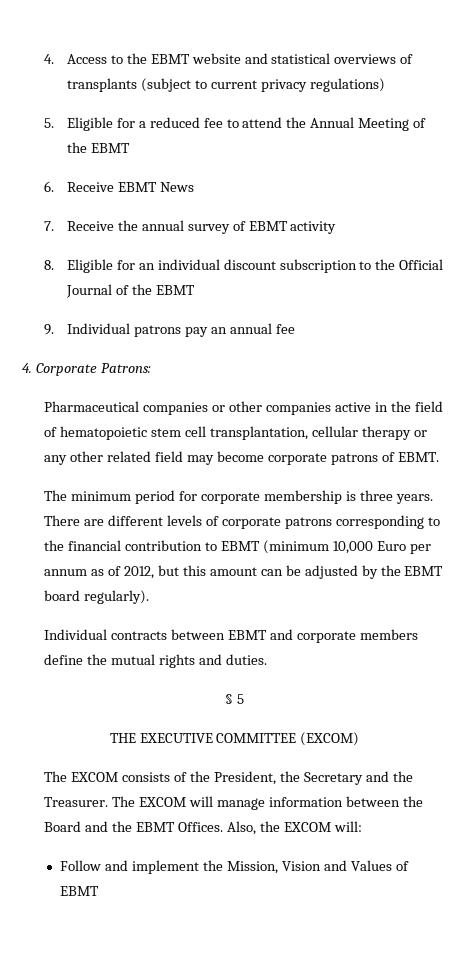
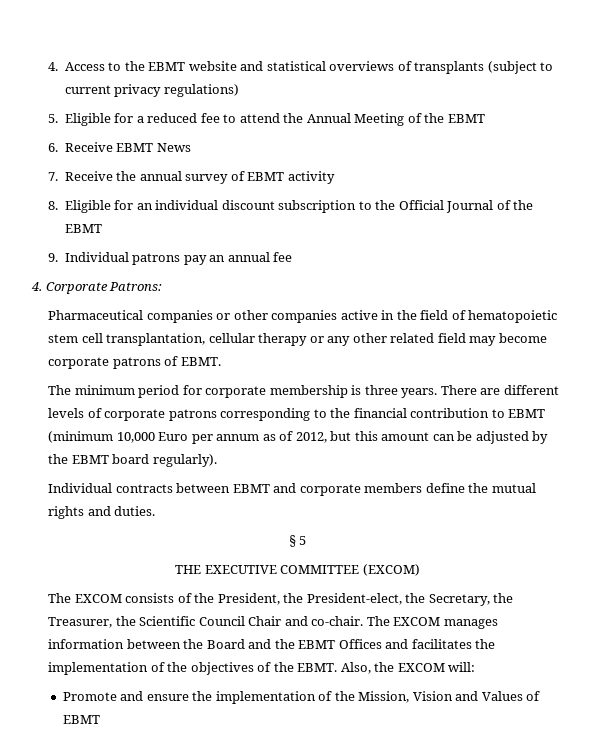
- The EXCOM consists of the President, the Secretary and the Treasurer. The EXCOM will manage information between the Board and the EBMT Offices. Also, the EXCOM will:
- Follow and implement the Mission, Vision and Values of EBMT
+ The EXCOM consists of the President, the President-elect, the Secretary, the Treasurer, the Scientific Council Chair and co-chair. The EXCOM manages information between the Board and the EBMT Offices and facilitates the implementation of the objectives of the EBMT. Also, the EXCOM will:
+ Promote and ensure the implementation of the Mission, Vision and Values of EBMT

